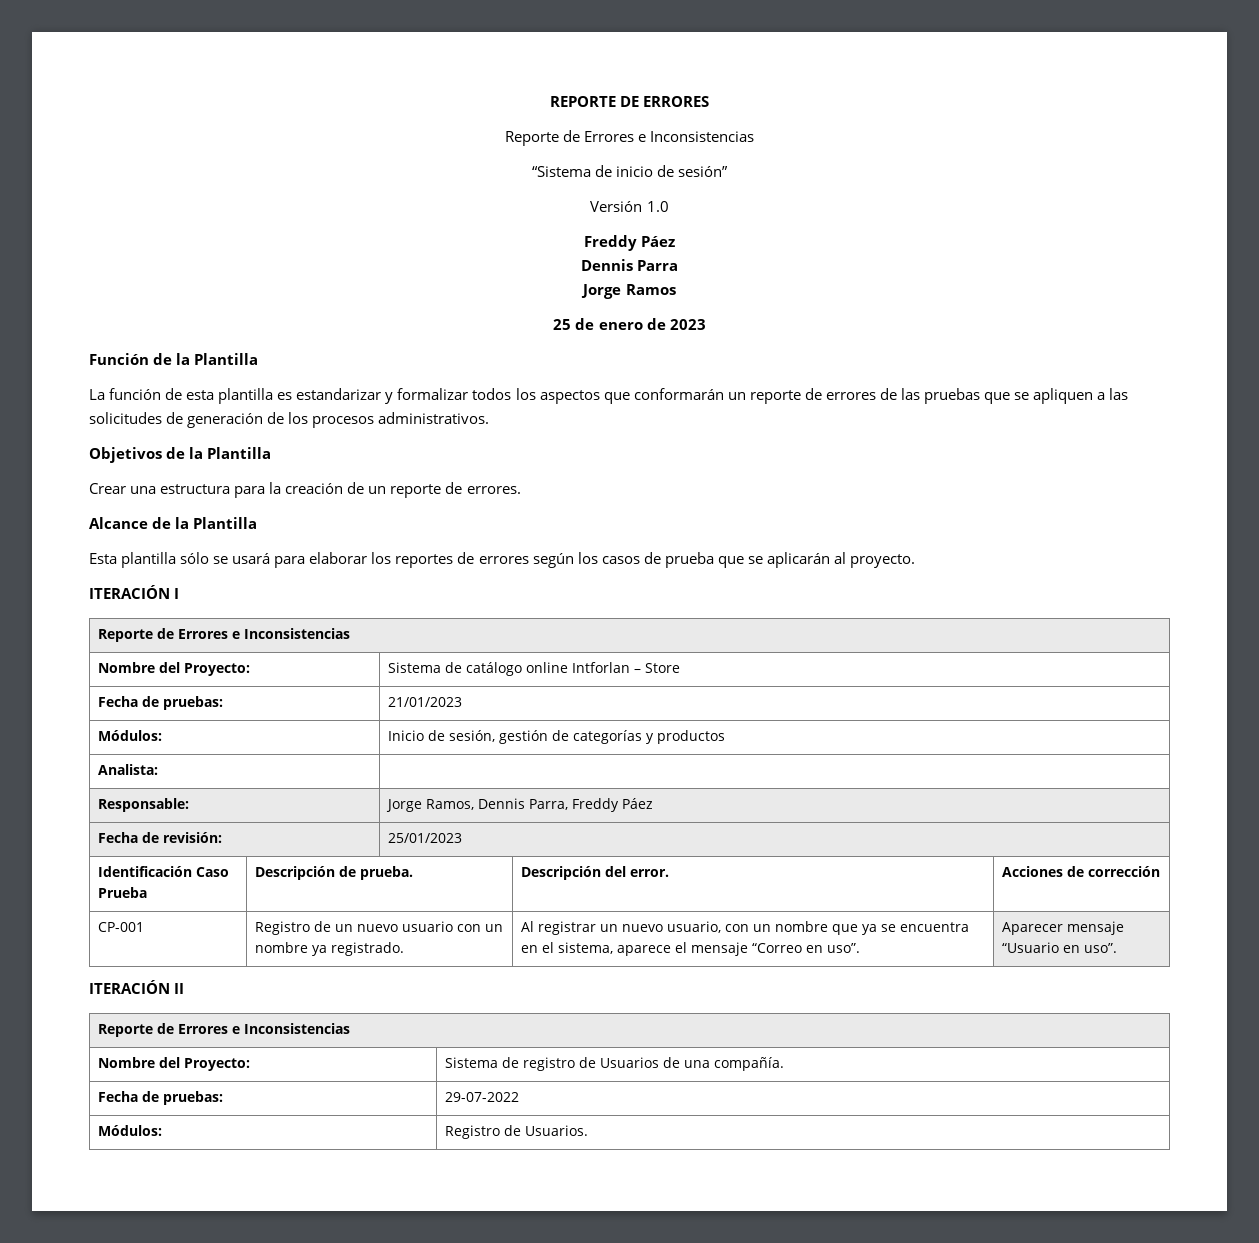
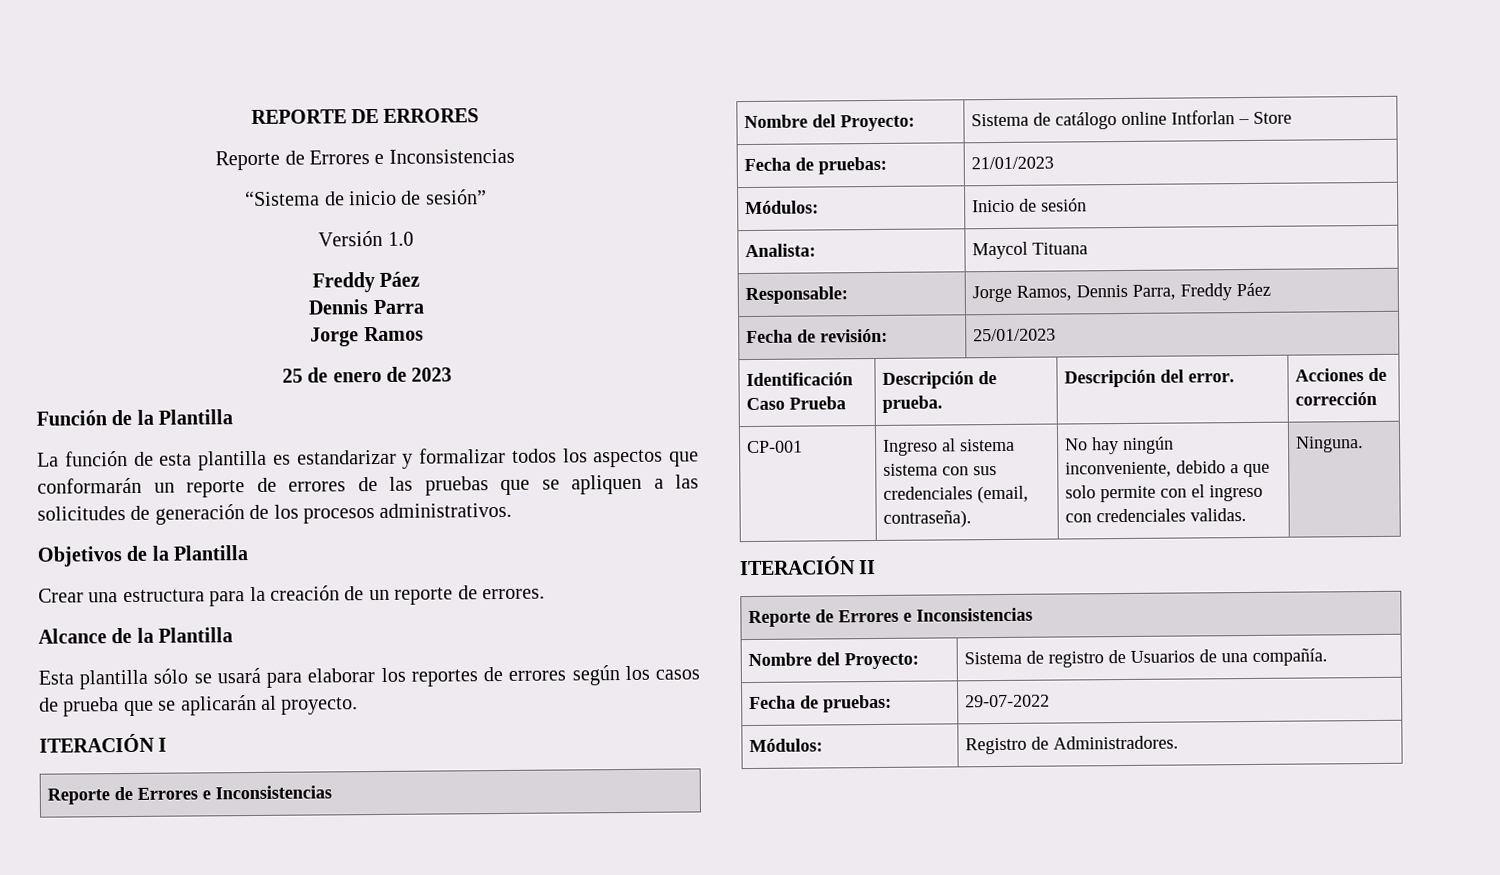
- Módulos: | Inicio de sesión, gestión de categorías y productos
+ Módulos: | Inicio de sesión
- Analista: |
+ Analista: | Maycol Tituana
- CP-001 | Registro de un nuevo usuario con un nombre ya registrado. | Al registrar un nuevo usuario, con un nombre que ya se encuentra en el sistema, aparece el mensaje “Correo en uso”. | Aparecer mensaje “Usuario en uso”.
+ CP-001 | Ingreso al sistema sistema con sus credenciales (email, contraseña). | No hay ningún inconveniente, debido a que solo permite con el ingreso con credenciales validas. | Ninguna.
- Módulos: | Registro de Usuarios.
+ Módulos: | Registro de Administradores.

